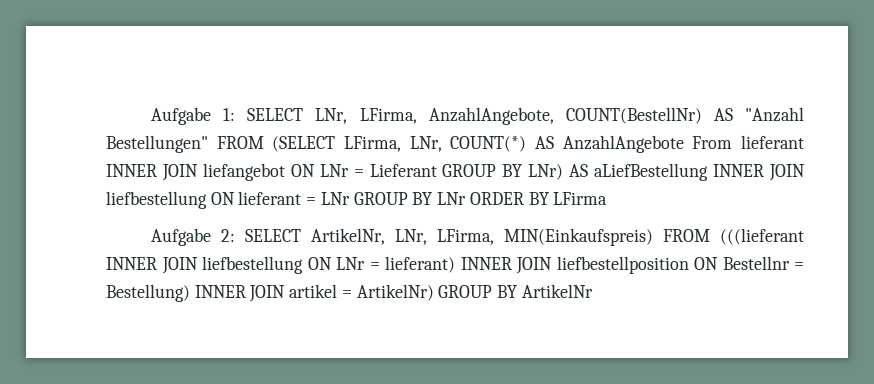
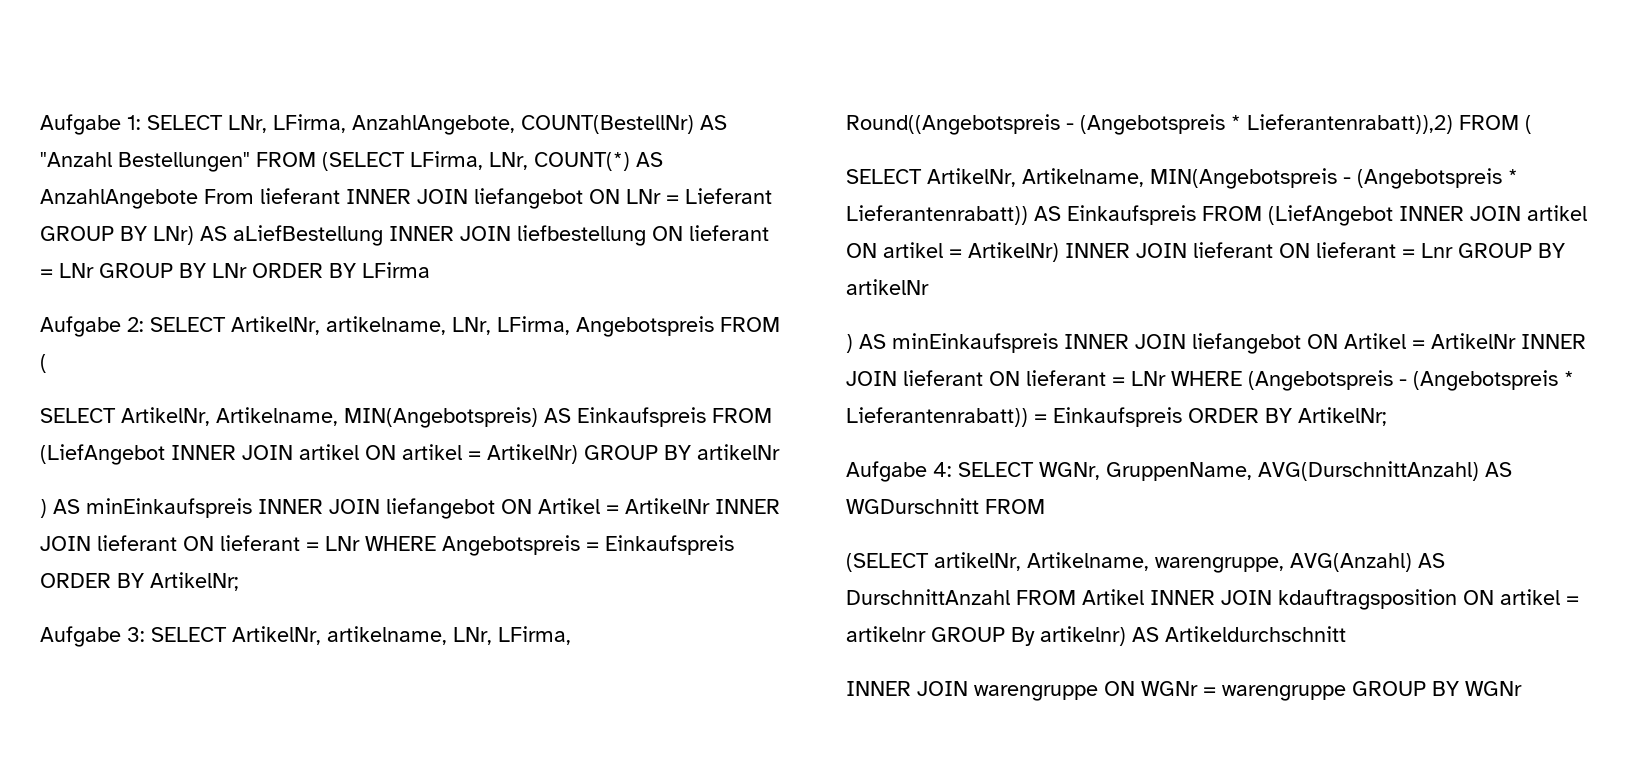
- Aufgabe 2: SELECT ArtikelNr, LNr, LFirma, MIN(Einkaufspreis) FROM (((lieferant INNER JOIN liefbestellung ON LNr = lieferant) INNER JOIN liefbestellposition ON Bestellnr = Bestellung) INNER JOIN artikel = ArtikelNr) GROUP BY ArtikelNr
+ Aufgabe 2: SELECT ArtikelNr, artikelname, LNr, LFirma, Angebotspreis FROM (
+ SELECT ArtikelNr, Artikelname, MIN(Angebotspreis) AS Einkaufspreis FROM (LiefAngebot INNER JOIN artikel ON artikel = ArtikelNr) GROUP BY artikelNr
+ ) AS minEinkaufspreis INNER JOIN liefangebot ON Artikel = ArtikelNr INNER JOIN lieferant ON lieferant = LNr WHERE Angebotspreis = Einkaufspreis ORDER BY ArtikelNr;
+ Aufgabe 3: SELECT ArtikelNr, artikelname, LNr, LFirma, Round((Angebotspreis - (Angebotspreis * Lieferantenrabatt)),2) FROM (
+ SELECT ArtikelNr, Artikelname, MIN(Angebotspreis - (Angebotspreis * Lieferantenrabatt)) AS Einkaufspreis FROM (LiefAngebot INNER JOIN artikel ON artikel = ArtikelNr) INNER JOIN lieferant ON lieferant = Lnr GROUP BY artikelNr
+ ) AS minEinkaufspreis INNER JOIN liefangebot ON Artikel = ArtikelNr INNER JOIN lieferant ON lieferant = LNr WHERE (Angebotspreis - (Angebotspreis * Lieferantenrabatt)) = Einkaufspreis ORDER BY ArtikelNr;
+ Aufgabe 4: SELECT WGNr, GruppenName, AVG(DurschnittAnzahl) AS WGDurschnitt FROM
+ (SELECT artikelNr, Artikelname, warengruppe, AVG(Anzahl) AS DurschnittAnzahl FROM Artikel INNER JOIN kdauftragsposition ON artikel = artikelnr GROUP By artikelnr) AS Artikeldurchschnitt
+ INNER JOIN warengruppe ON WGNr = warengruppe GROUP BY WGNr

